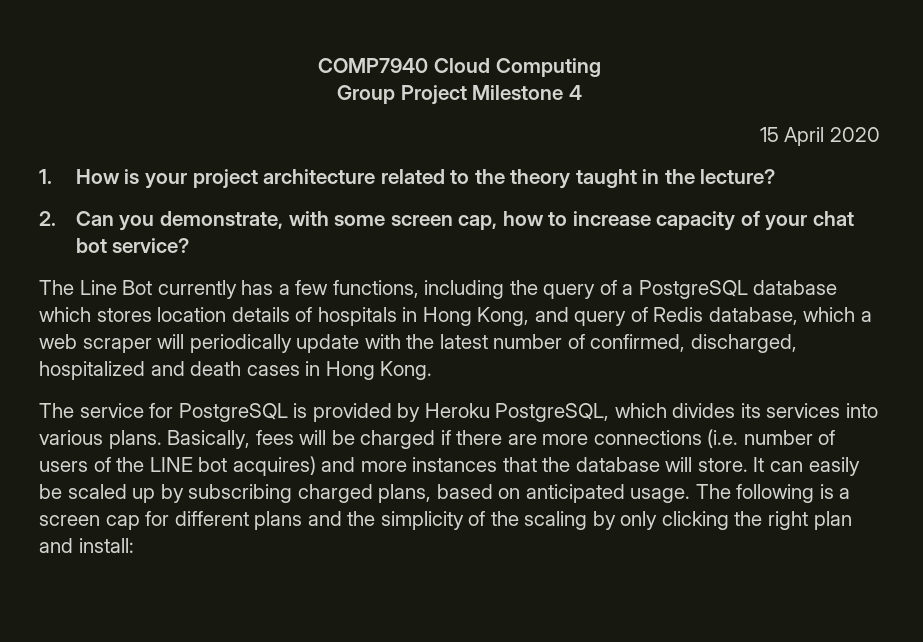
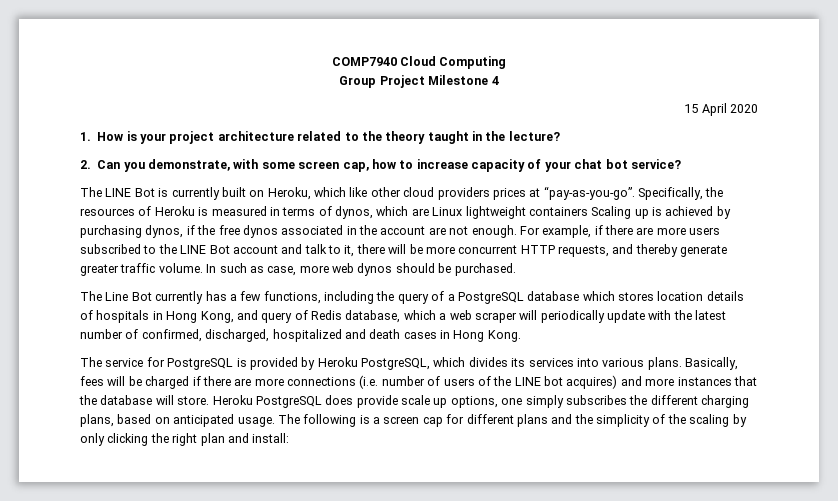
+ The LINE Bot is currently built on Heroku, which like other cloud providers prices at “pay-as-you-go”. Specifically, the resources of Heroku is measured in terms of dynos, which are Linux lightweight containers Scaling up is achieved by purchasing dynos, if the free dynos associated in the account are not enough. For example, if there are more users subscribed to the LINE Bot account and talk to it, there will be more concurrent HTTP requests, and thereby generate greater traffic volume. In such as case, more web dynos should be purchased.
- It can easily be scaled up by subscribing charged plans, based on anticipated usage.
+ Heroku PostgreSQL does provide scale up options, one simply subscribes the different charging plans, based on anticipated usage.

